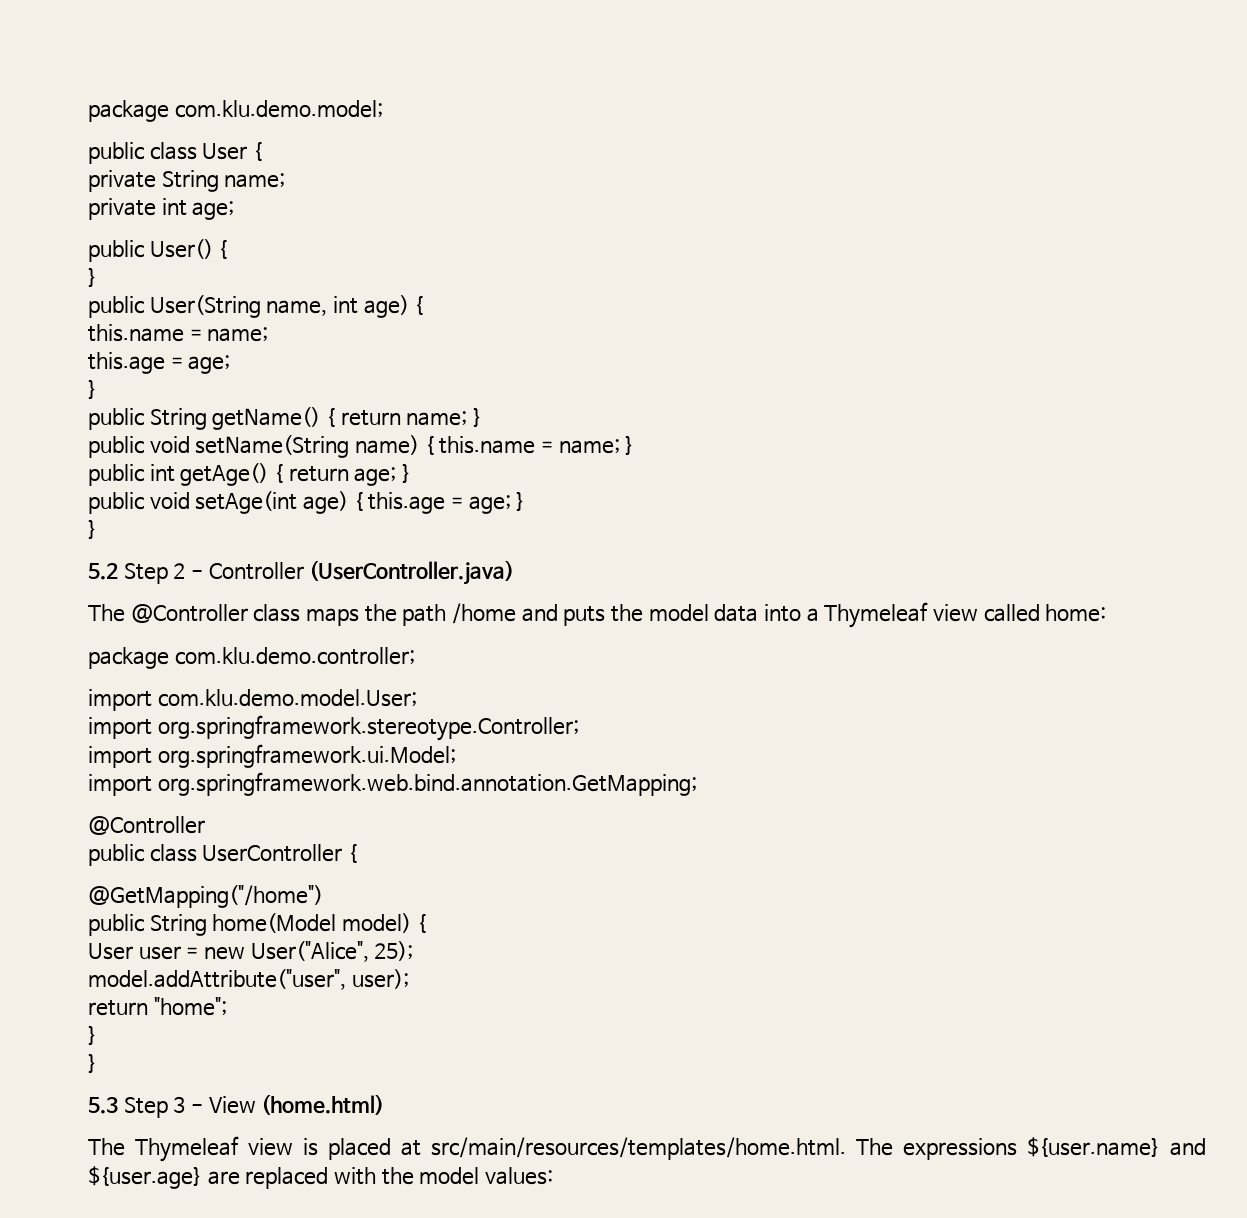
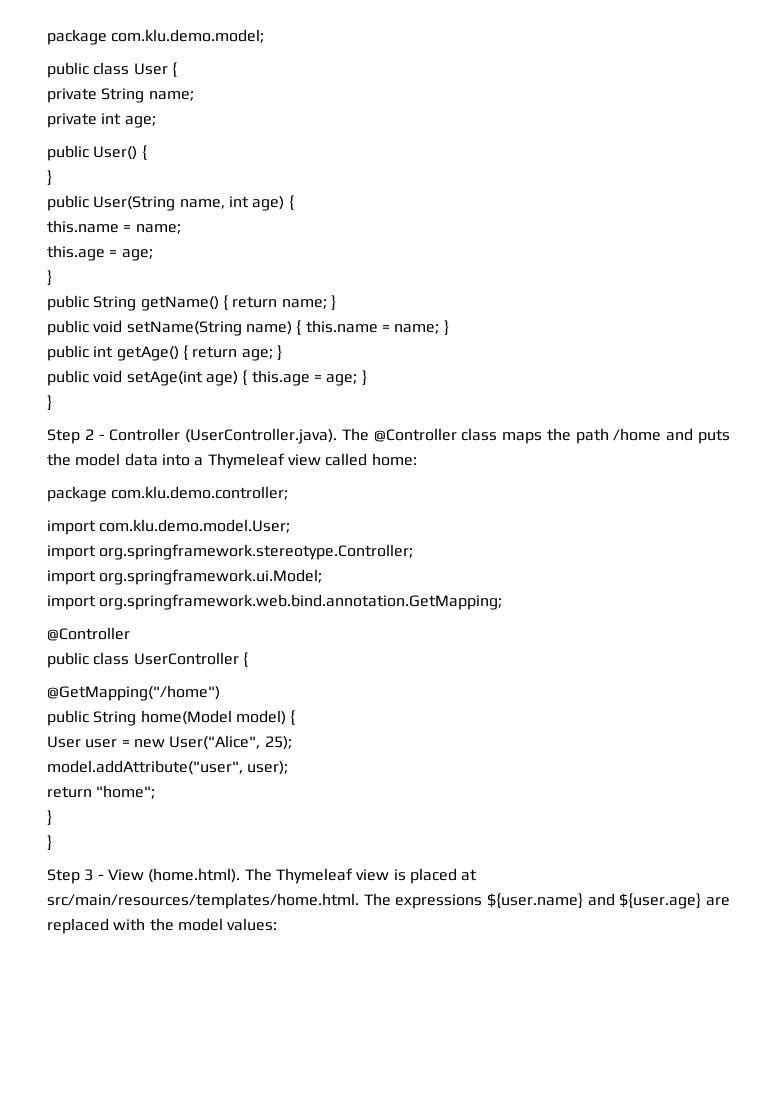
- 5.2 Step 2 - Controller (UserController.java)
- The @Controller class maps the path /home and puts the model data into a Thymeleaf view called home:
+ Step 2 - Controller (UserController.java). The @Controller class maps the path /home and puts the model data into a Thymeleaf view called home:
- 5.3 Step 3 - View (home.html)
- The Thymeleaf view is placed at src/main/resources/templates/home.html. The expressions ${user.name} and ${user.age} are replaced with the model values:
+ Step 3 - View (home.html). The Thymeleaf view is placed at src/main/resources/templates/home.html. The expressions ${user.name} and ${user.age} are replaced with the model values:

